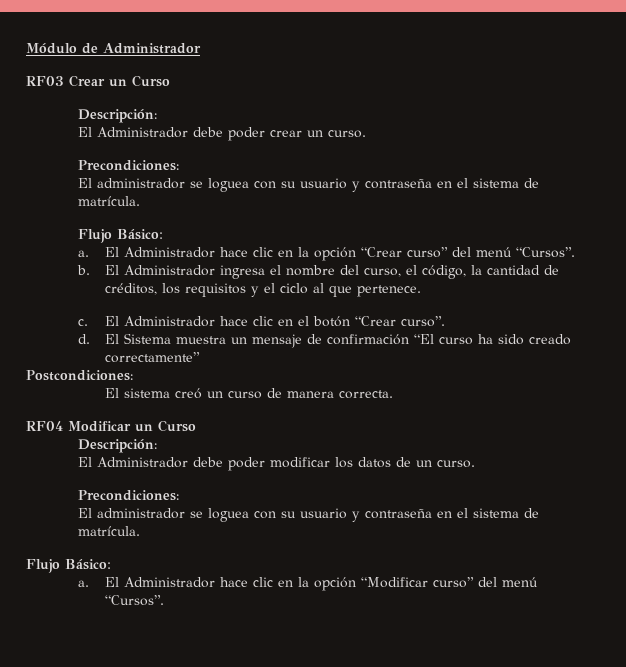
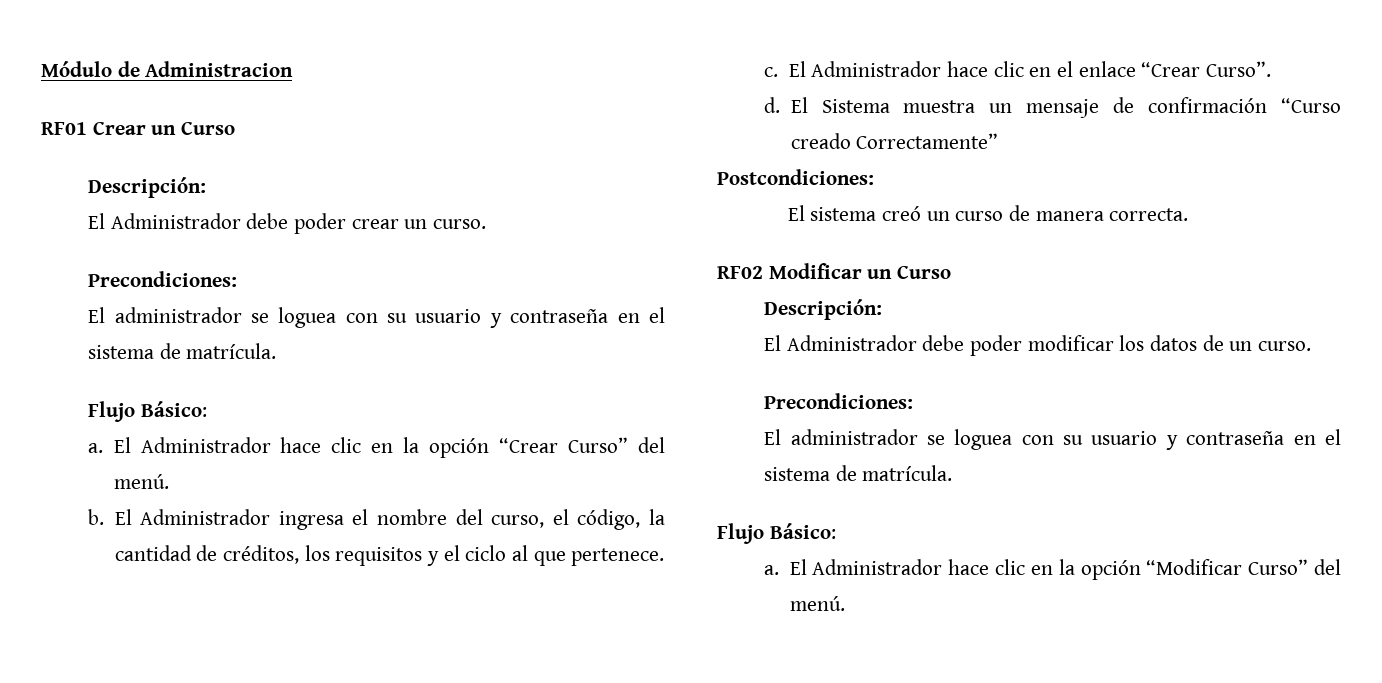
- Módulo de Administrador
- RF03 Crear un Curso
+ Módulo de Administracion
+ RF01 Crear un Curso
- El Administrador hace clic en la opción “Crear curso” del menú “Cursos”.
+ El Administrador hace clic en la opción “Crear Curso” del menú.
- El Administrador hace clic en el botón “Crear curso”.
+ El Administrador hace clic en el enlace “Crear Curso”.
- El Sistema muestra un mensaje de confirmación “El curso ha sido creado correctamente”
+ El Sistema muestra un mensaje de confirmación “Curso creado Correctamente”
- RF04 Modificar un Curso
+ RF02 Modificar un Curso
- El Administrador hace clic en la opción “Modificar curso” del menú “Cursos”.
+ El Administrador hace clic en la opción “Modificar Curso” del menú.

